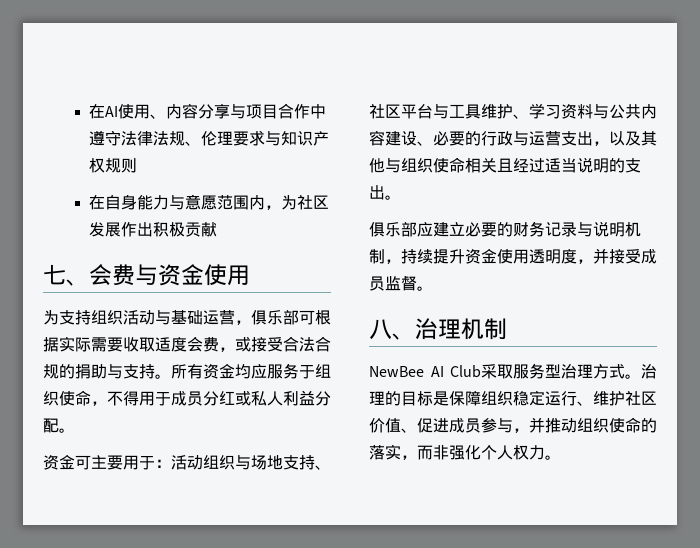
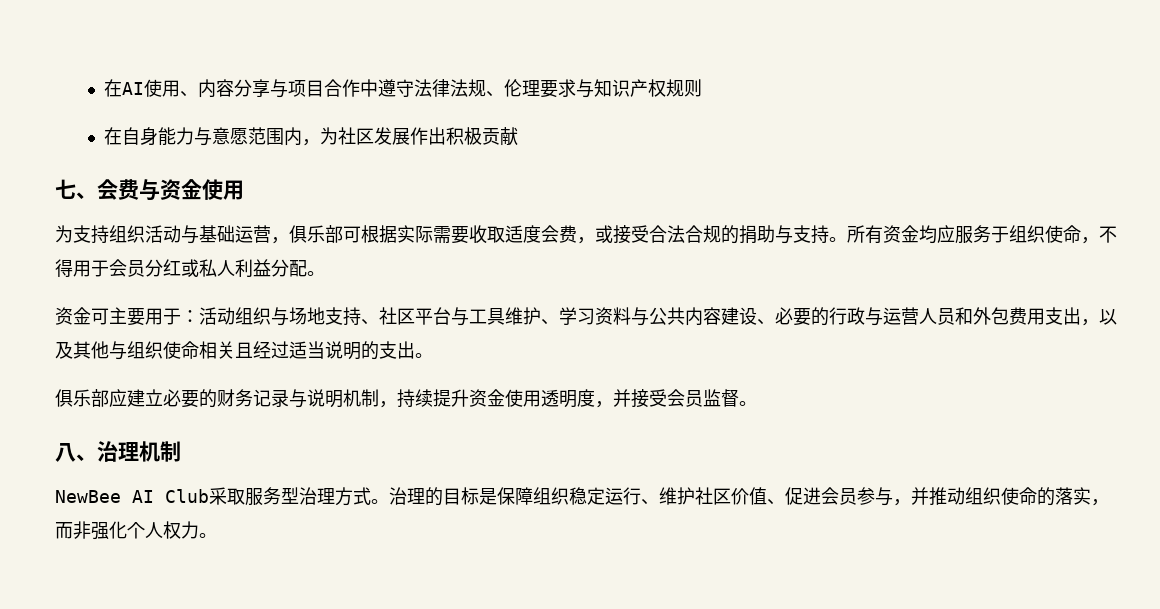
- 所有资金均应服务于组织使命，不得用于成员分红或私人利益分配。
+ 所有资金均应服务于组织使命，不得用于会员分红或私人利益分配。
- 资金可主要用于：活动组织与场地支持、社区平台与工具维护、学习资料与公共内容建设、必要的行政与运营支出，以及其他与组织使命相关且经过适当说明的支出。
+ 资金可主要用于：活动组织与场地支持、社区平台与工具维护、学习资料与公共内容建设、必要的行政与运营人员和外包费用支出，以及其他与组织使命相关且经过适当说明的支出。
- 俱乐部应建立必要的财务记录与说明机制，持续提升资金使用透明度，并接受成员监督。
+ 俱乐部应建立必要的财务记录与说明机制，持续提升资金使用透明度，并接受会员监督。
- 治理的目标是保障组织稳定运行、维护社区价值、促进成员参与，并推动组织使命的落实，而非强化个人权力。
+ 治理的目标是保障组织稳定运行、维护社区价值、促进会员参与，并推动组织使命的落实，而非强化个人权力。

